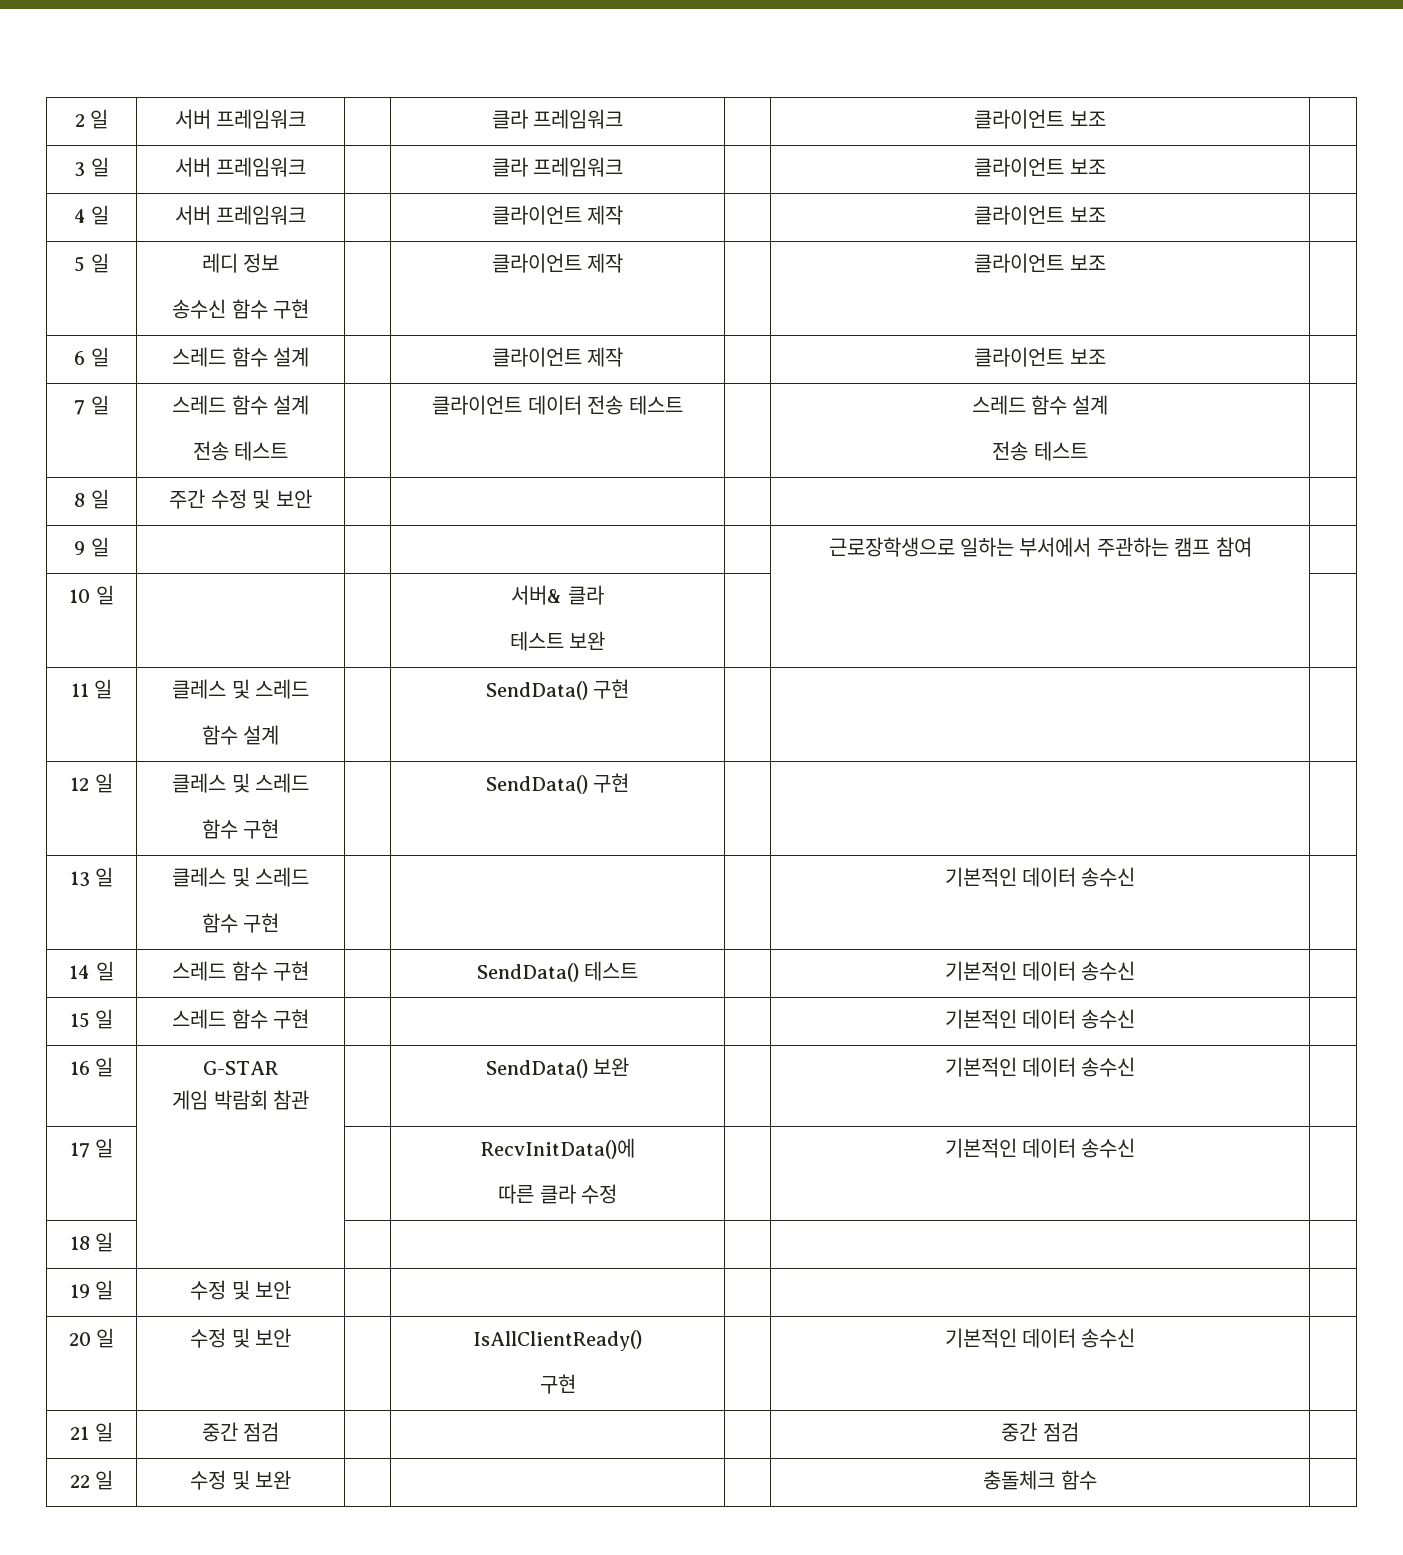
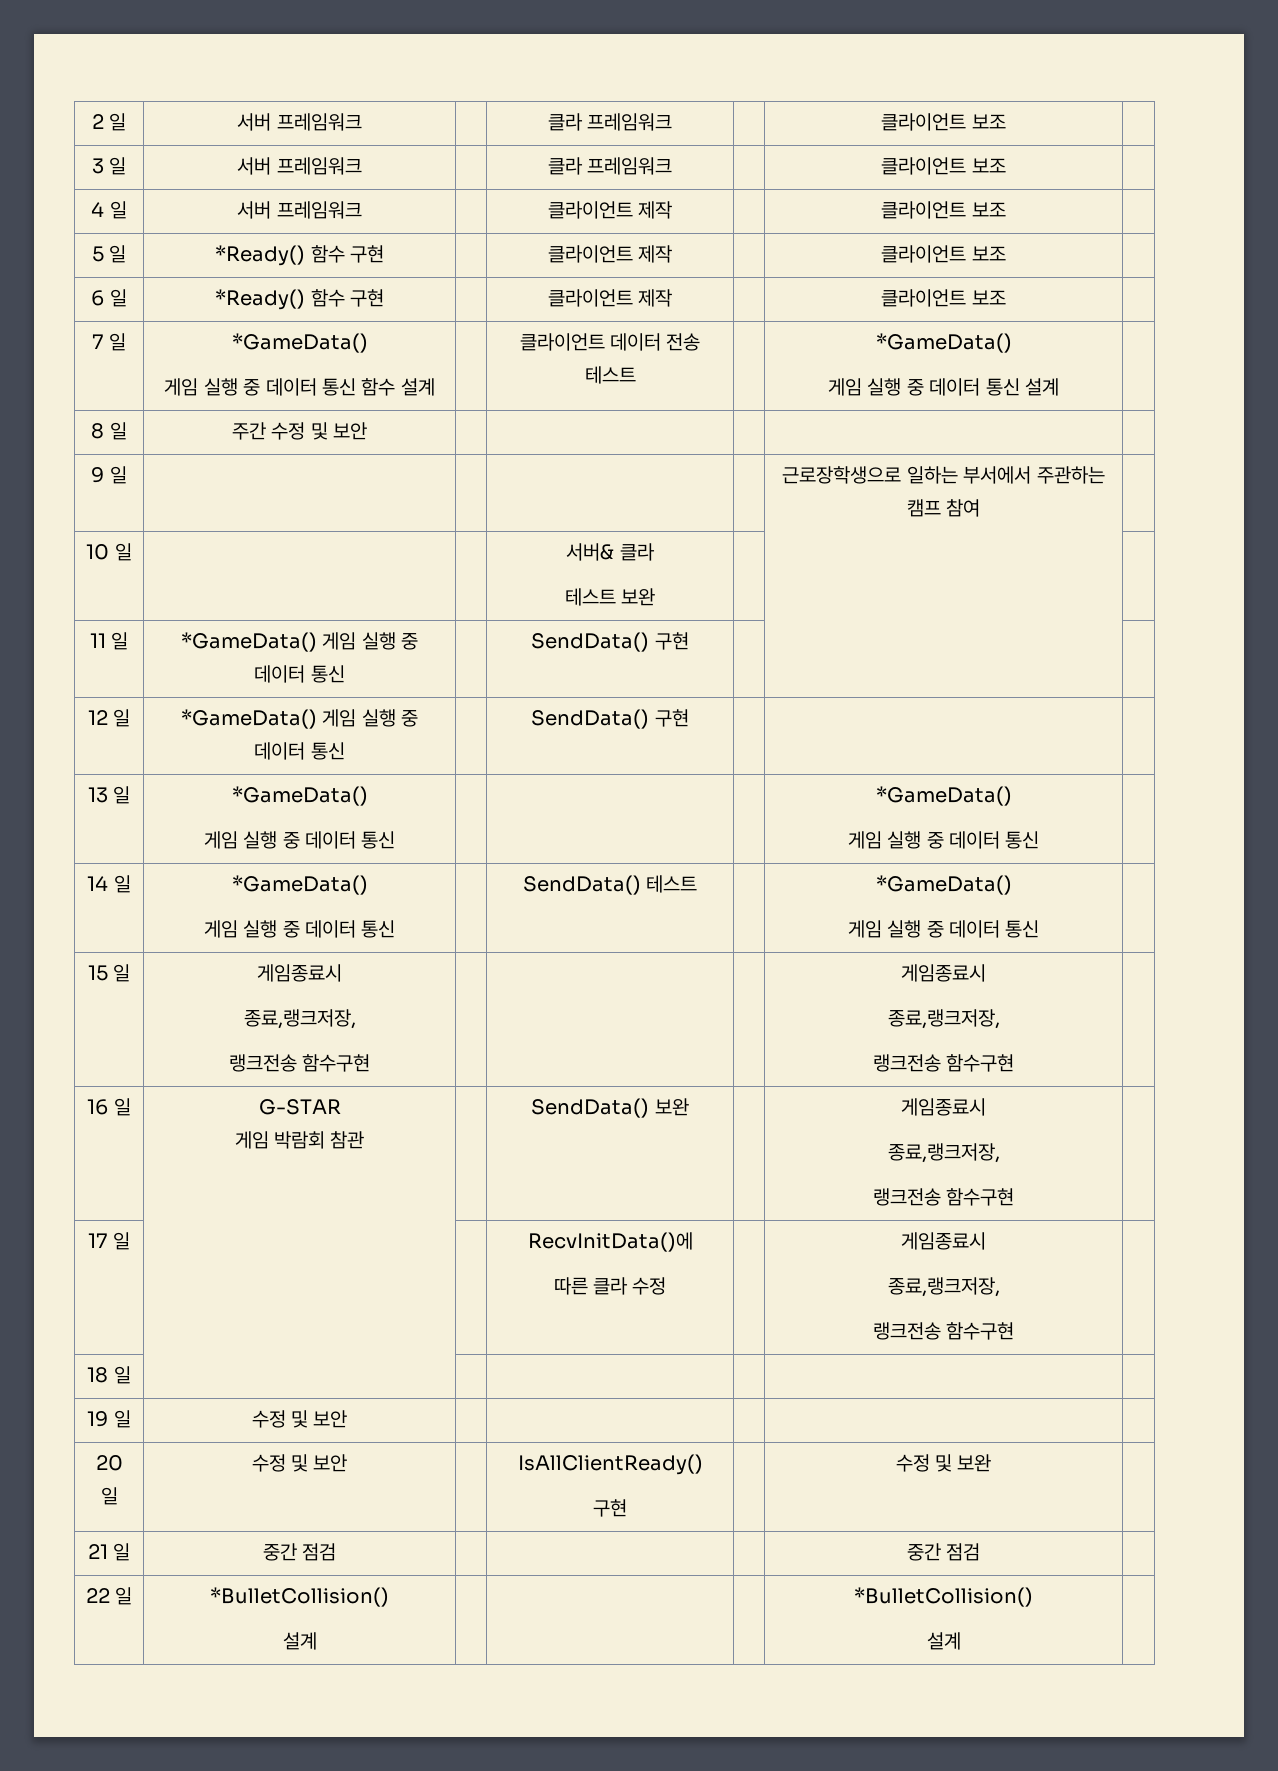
- 5 일 | 레디 정보
- 송수신 함수 구현 | | 클라이언트 제작 | | 클라이언트 보조 |
+ 5 일 | *Ready() 함수 구현 | | 클라이언트 제작 | | 클라이언트 보조 |
- 6 일 | 스레드 함수 설계 | | 클라이언트 제작 | | 클라이언트 보조 |
+ 6 일 | *Ready() 함수 구현 | | 클라이언트 제작 | | 클라이언트 보조 |
- 7 일 | 스레드 함수 설계
- 전송 테스트 | | 클라이언트 데이터 전송 테스트 | | 스레드 함수 설계
- 전송 테스트 |
+ 7 일 | *GameData()
+ 게임 실행 중 데이터 통신 함수 설계 | | 클라이언트 데이터 전송 테스트 | | *GameData()
+ 게임 실행 중 데이터 통신 설계 |
- 11 일 | 클레스 및 스레드
- 함수 설계 | | SendData() 구현 | | |
- 12 일 | 클레스 및 스레드
- 함수 구현 | | SendData() 구현 | | |
- 13 일 | 클레스 및 스레드
- 함수 구현 | | | | 기본적인 데이터 송수신 |
- 14 일 | 스레드 함수 구현 | | SendData() 테스트 | | 기본적인 데이터 송수신 |
- 15 일 | 스레드 함수 구현 | | | | 기본적인 데이터 송수신 |
+ 11 일 | *GameData() 게임 실행 중 데이터 통신 | | SendData() 구현 | | |
+ 12 일 | *GameData() 게임 실행 중 데이터 통신 | | SendData() 구현 | | |
+ 13 일 | *GameData()
+ 게임 실행 중 데이터 통신 | | | | *GameData()
+ 게임 실행 중 데이터 통신 |
+ 14 일 | *GameData()
+ 게임 실행 중 데이터 통신 | | SendData() 테스트 | | *GameData()
+ 게임 실행 중 데이터 통신 |
+ 15 일 | 게임종료시
+ 종료,랭크저장,
+ 랭크전송 함수구현 | | | | 게임종료시
+ 종료,랭크저장,
+ 랭크전송 함수구현 |
  16 일 | G-STAR
- 게임 박람회 참관 | | SendData() 보완 | | 기본적인 데이터 송수신 |
+ 게임 박람회 참관 | | SendData() 보완 | | 게임종료시
+ 종료,랭크저장,
+ 랭크전송 함수구현 |
  17 일 | | | RecvInitData()에
- 따른 클라 수정 | | 기본적인 데이터 송수신 |
+ 따른 클라 수정 | | 게임종료시
+ 종료,랭크저장,
+ 랭크전송 함수구현 |
  20 일 | 수정 및 보안 | | IsAllClientReady()
- 구현 | | 기본적인 데이터 송수신 |
+ 구현 | | 수정 및 보완 |
- 22 일 | 수정 및 보완 | | | | 충돌체크 함수 |
+ 22 일 | *BulletCollision()
+ 설계 | | | | *BulletCollision()
+ 설계 |

